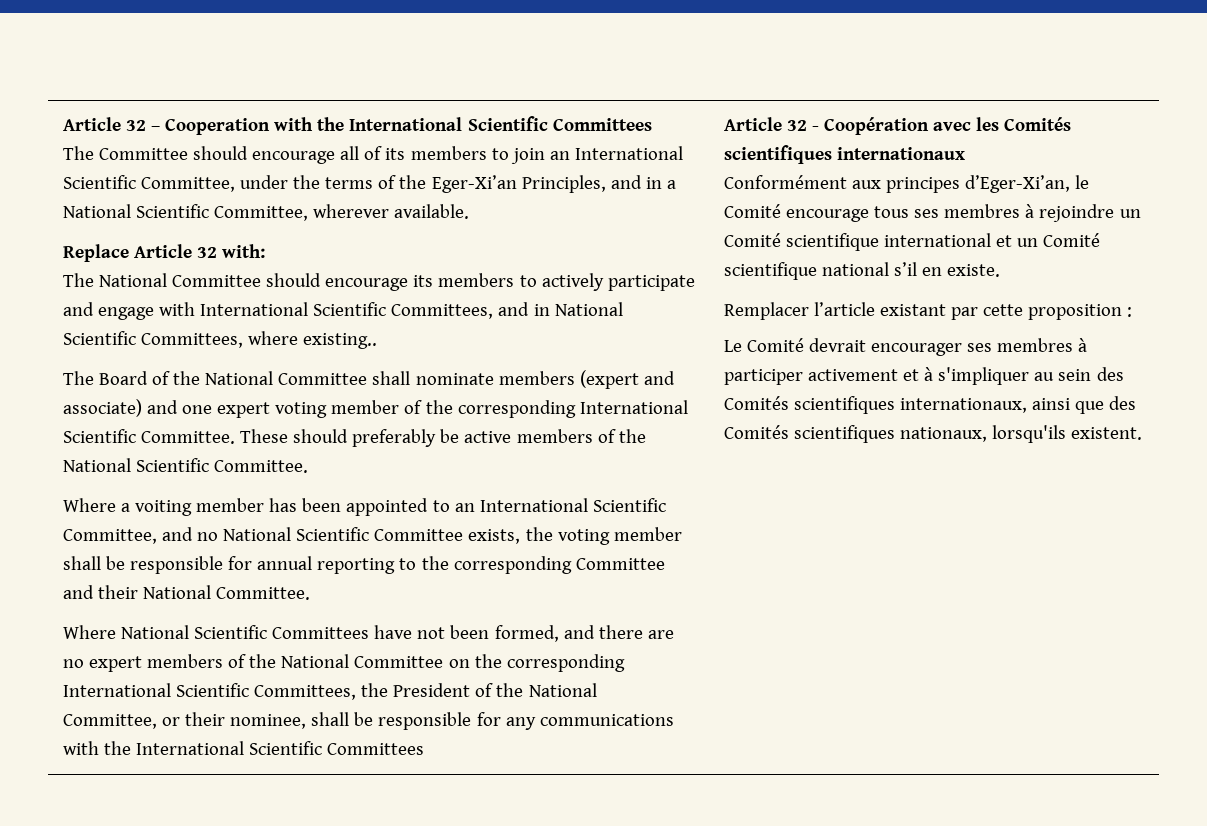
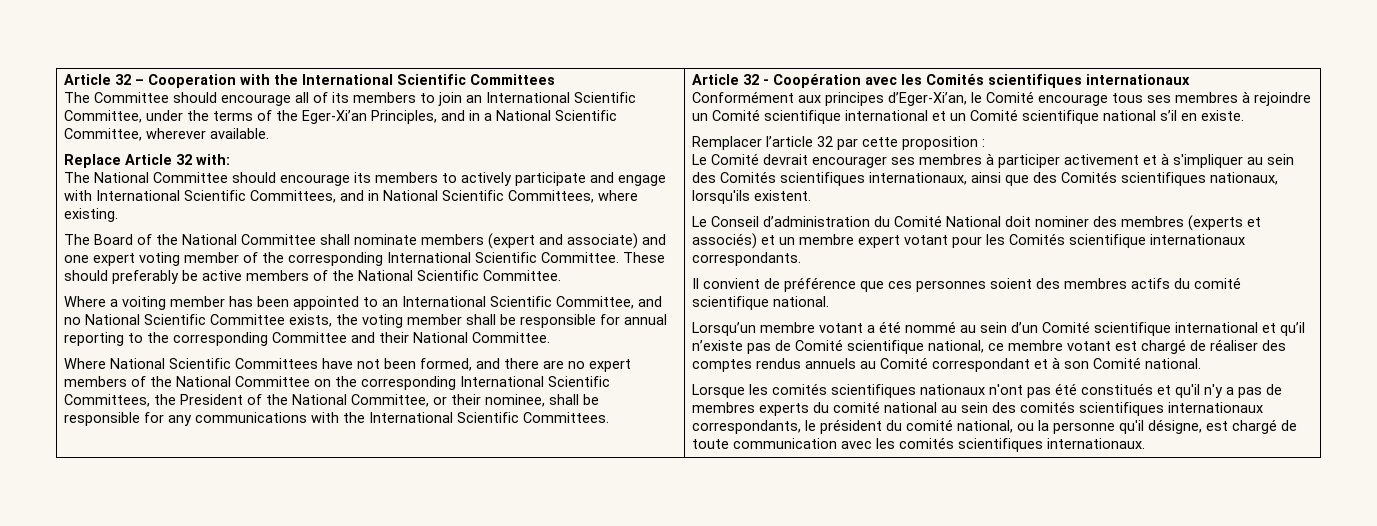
- The National Committee should encourage its members to actively participate and engage with International Scientific Committees, and in National Scientific Committees, where existing..
+ The National Committee should encourage its members to actively participate and engage with International Scientific Committees, and in National Scientific Committees, where existing.
- Where National Scientific Committees have not been formed, and there are no expert members of the National Committee on the corresponding International Scientific Committees, the President of the National Committee, or their nominee, shall be responsible for any communications with the International Scientific Committees
+ Where National Scientific Committees have not been formed, and there are no expert members of the National Committee on the corresponding International Scientific Committees, the President of the National Committee, or their nominee, shall be responsible for any communications with the International Scientific Committees.
- Remplacer l’article existant par cette proposition :
+ Remplacer l’article 32 par cette proposition :
+ Le Conseil d’administration du Comité National doit nominer des membres (experts et associés) et un membre expert votant pour les Comités scientifique internationaux correspondants.
+ Il convient de préférence que ces personnes soient des membres actifs du comité scientifique national.
+ Lorsqu’un membre votant a été nommé au sein d’un Comité scientifique international et qu’il n’existe pas de Comité scientifique national, ce membre votant est chargé de réaliser des comptes rendus annuels au Comité correspondant et à son Comité national.
+ Lorsque les comités scientifiques nationaux n'ont pas été constitués et qu'il n'y a pas de membres experts du comité national au sein des comités scientifiques internationaux correspondants, le président du comité national, ou la personne qu'il désigne, est chargé de toute communication avec les comités scientifiques internationaux.

